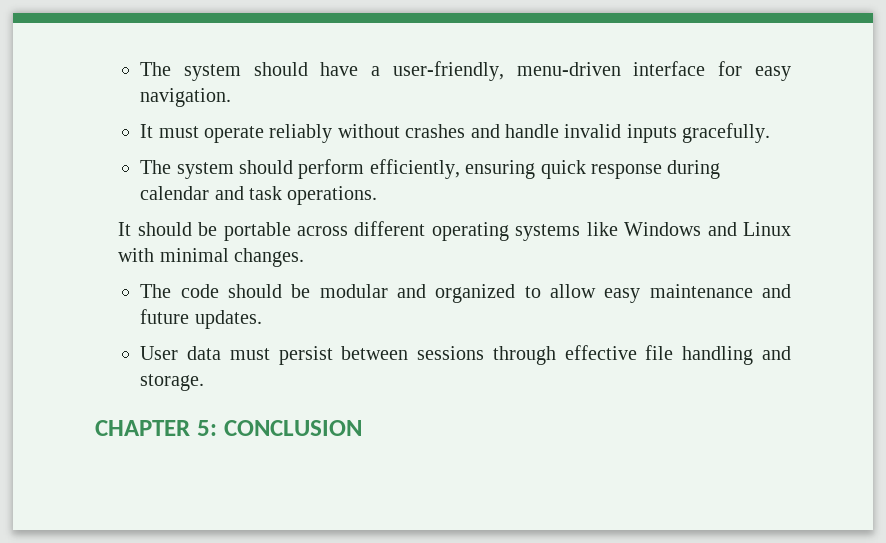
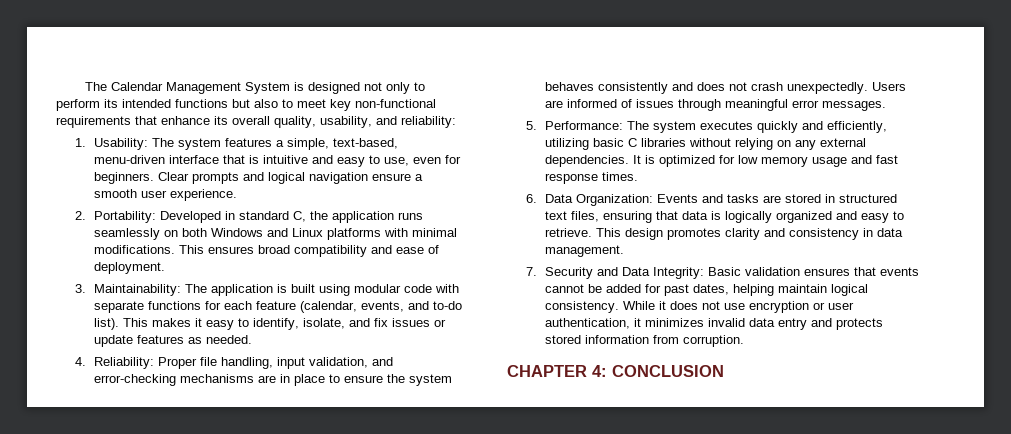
- The system should have a user-friendly, menu-driven interface for easy navigation.
- It must operate reliably without crashes and handle invalid inputs gracefully.
- The system should perform efficiently, ensuring quick response during calendar and task operations.
- It should be portable across different operating systems like Windows and Linux with minimal changes.
- The code should be modular and organized to allow easy maintenance and future updates.
- User data must persist between sessions through effective file handling and storage.
+ The Calendar Management System is designed not only to perform its intended functions but also to meet key non-functional requirements that enhance its overall quality, usability, and reliability:
+ 1. Usability: The system features a simple, text-based, menu-driven interface that is intuitive and easy to use, even for beginners. Clear prompts and logical navigation ensure a smooth user experience.
+ 2. Portability: Developed in standard C, the application runs seamlessly on both Windows and Linux platforms with minimal modifications. This ensures broad compatibility and ease of deployment.
+ 3. Maintainability: The application is built using modular code with separate functions for each feature (calendar, events, and to-do list). This makes it easy to identify, isolate, and fix issues or update features as needed.
+ 4. Reliability: Proper file handling, input validation, and error-checking mechanisms are in place to ensure the system behaves consistently and does not crash unexpectedly. Users are informed of issues through meaningful error messages.
+ 5. Performance: The system executes quickly and efficiently, utilizing basic C libraries without relying on any external dependencies. It is optimized for low memory usage and fast response times.
+ 6. Data Organization: Events and tasks are stored in structured text files, ensuring that data is logically organized and easy to retrieve. This design promotes clarity and consistency in data management.
+ 7. Security and Data Integrity: Basic validation ensures that events cannot be added for past dates, helping maintain logical consistency. While it does not use encryption or user authentication, it minimizes invalid data entry and protects stored information from corruption.
- CHAPTER 5: CONCLUSION
+ CHAPTER 4: CONCLUSION

